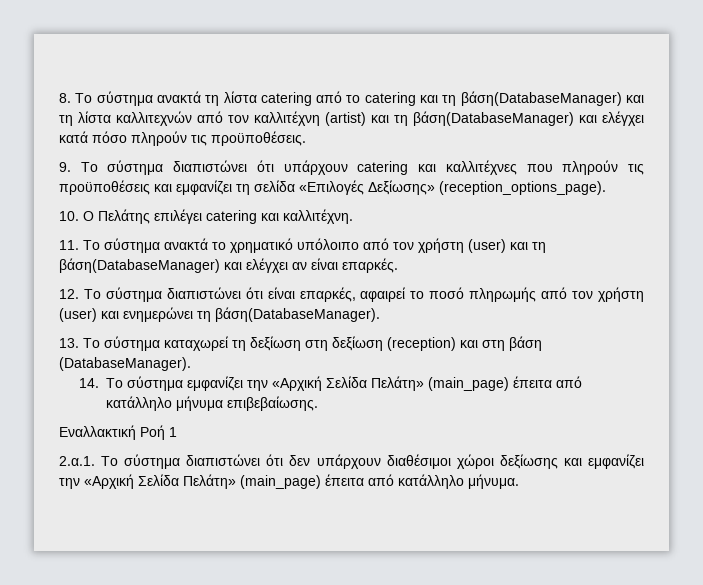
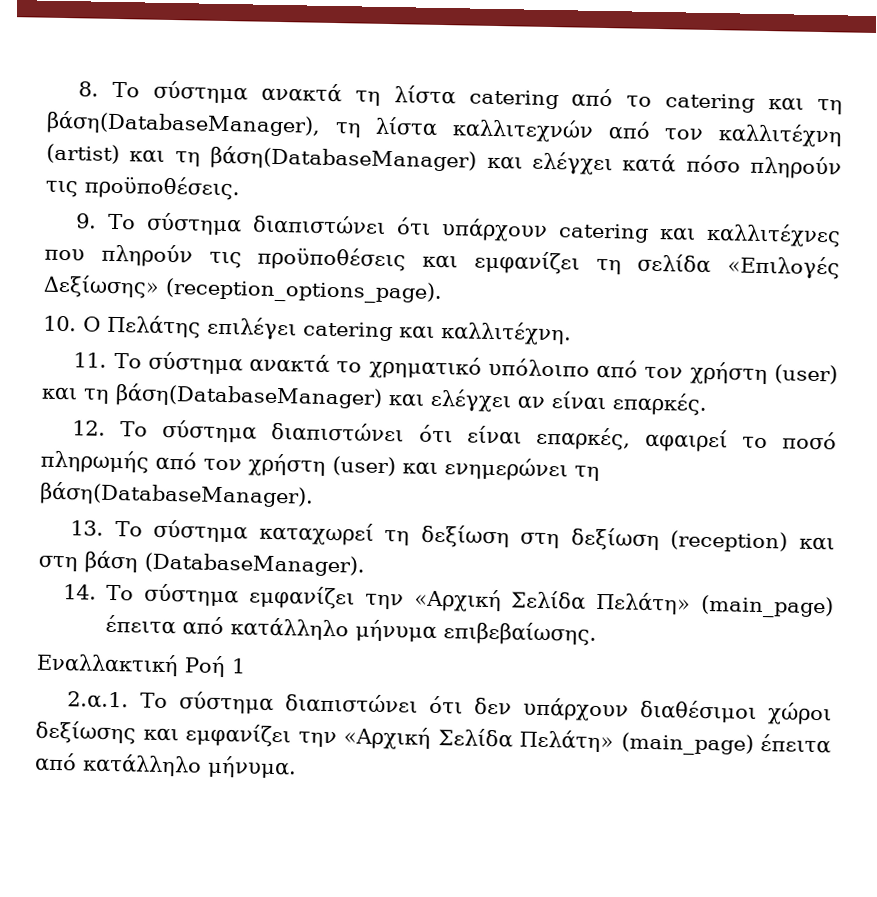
- 8. Το σύστημα ανακτά τη λίστα catering από το catering και τη βάση(DatabaseManager) και τη λίστα καλλιτεχνών από τον καλλιτέχνη (artist) και τη βάση(DatabaseManager) και ελέγχει κατά πόσο πληρούν τις προϋποθέσεις.
+ 8. Το σύστημα ανακτά τη λίστα catering από το catering και τη βάση(DatabaseManager), τη λίστα καλλιτεχνών από τον καλλιτέχνη (artist) και τη βάση(DatabaseManager) και ελέγχει κατά πόσο πληρούν τις προϋποθέσεις.

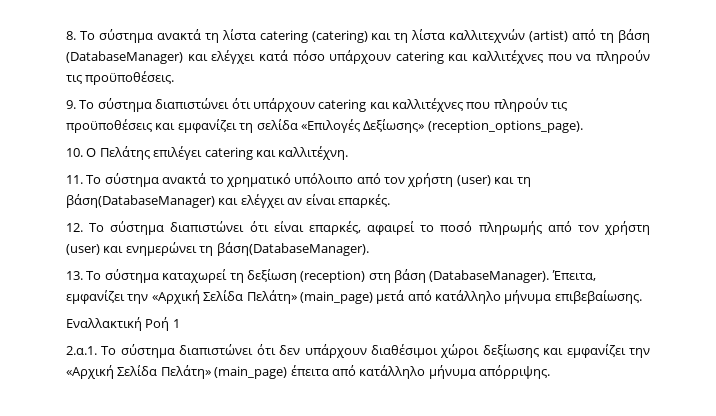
- 8. Το σύστημα ανακτά τη λίστα catering από το catering και τη βάση(DatabaseManager), τη λίστα καλλιτεχνών από τον καλλιτέχνη (artist) και τη βάση(DatabaseManager) και ελέγχει κατά πόσο πληρούν τις προϋποθέσεις.
+ 8. Το σύστημα ανακτά τη λίστα catering (catering) και τη λίστα καλλιτεχνών (artist) από τη βάση (DatabaseManager) και ελέγχει κατά πόσο υπάρχουν catering και καλλιτέχνες που να πληρούν τις προϋποθέσεις.
- 13. Το σύστημα καταχωρεί τη δεξίωση στη δεξίωση (reception) και στη βάση (DatabaseManager).
- 14. Το σύστημα εμφανίζει την «Αρχική Σελίδα Πελάτη» (main_page) έπειτα από κατάλληλο μήνυμα επιβεβαίωσης.
+ 13. Το σύστημα καταχωρεί τη δεξίωση (reception) στη βάση (DatabaseManager). Έπειτα, εμφανίζει την «Αρχική Σελίδα Πελάτη» (main_page) μετά από κατάλληλο μήνυμα επιβεβαίωσης.
- 2.α.1. Το σύστημα διαπιστώνει ότι δεν υπάρχουν διαθέσιμοι χώροι δεξίωσης και εμφανίζει την «Αρχική Σελίδα Πελάτη» (main_page) έπειτα από κατάλληλο μήνυμα.
+ 2.α.1. Το σύστημα διαπιστώνει ότι δεν υπάρχουν διαθέσιμοι χώροι δεξίωσης και εμφανίζει την «Αρχική Σελίδα Πελάτη» (main_page) έπειτα από κατάλληλο μήνυμα απόρριψης.

